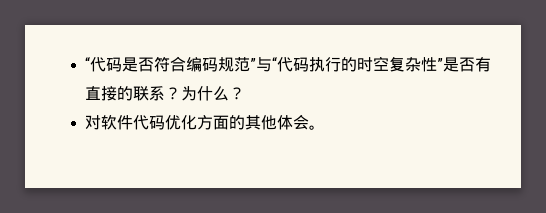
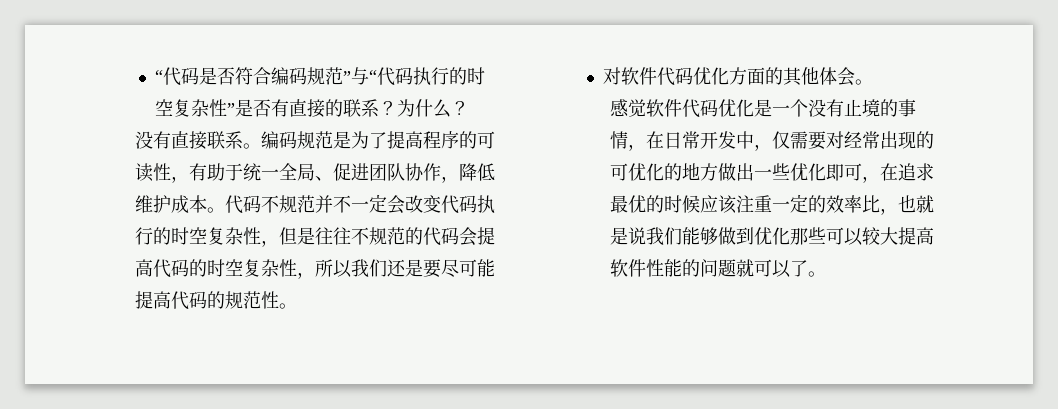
+ 没有直接联系。编码规范是为了提高程序的可读性，有助于统一全局、促进团队协作，降低维护成本。代码不规范并不一定会改变代码执行的时空复杂性，但是往往不规范的代码会提高代码的时空复杂性，所以我们还是要尽可能提高代码的规范性。
+ 感觉软件代码优化是一个没有止境的事情，在日常开发中，仅需要对经常出现的可优化的地方做出一些优化即可，在追求最优的时候应该注重一定的效率比，也就是说我们能够做到优化那些可以较大提高软件性能的问题就可以了。

